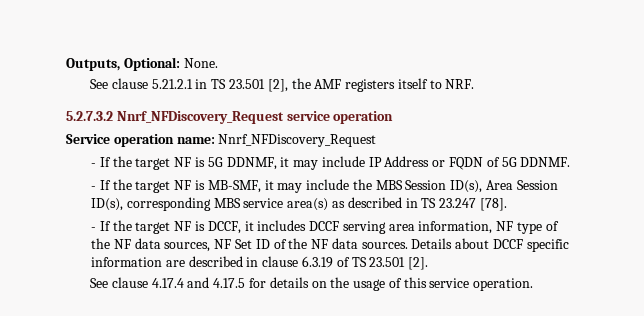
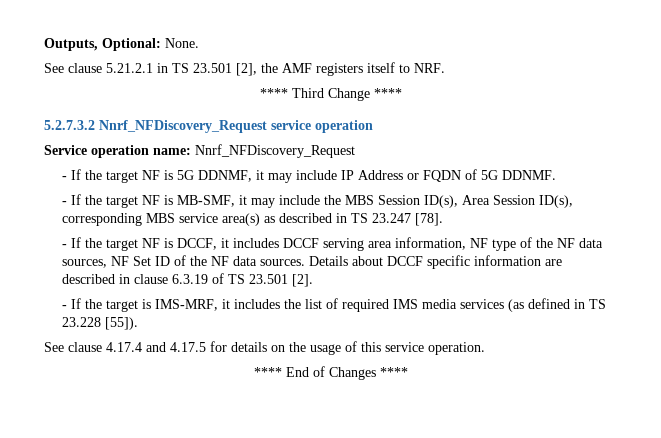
+ **** Third Change ****
+ - If the target is IMS-MRF, it includes the list of required IMS media services (as defined in TS 23.228 [55]).
+ **** End of Changes ****

